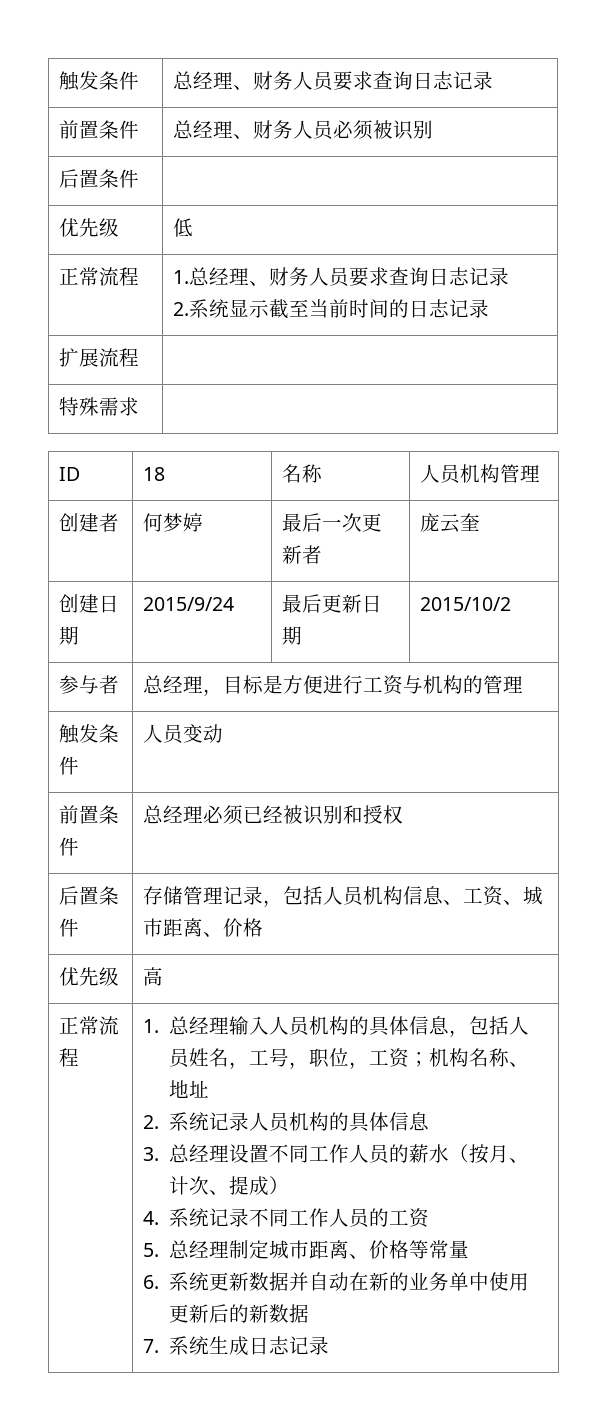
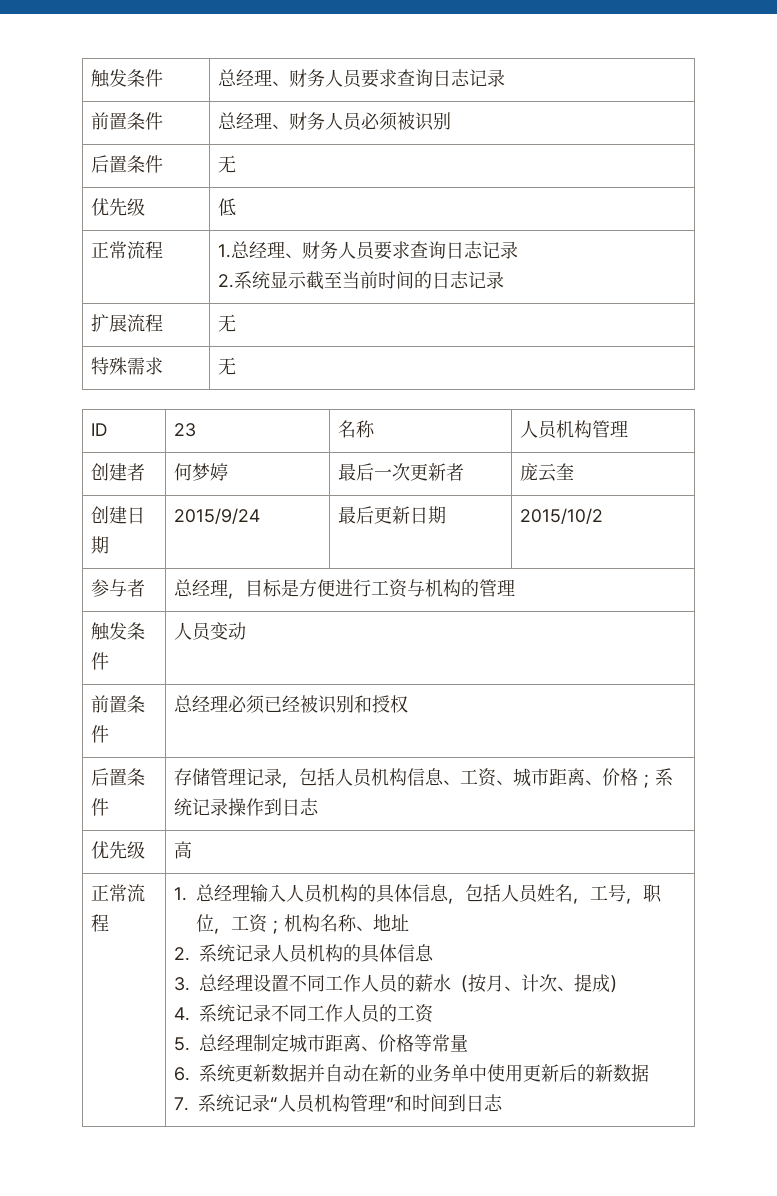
  前置条件 | 总经理、财务人员必须被识别
- 后置条件 |
+ 后置条件 | 无
- 扩展流程 |
+ 扩展流程 | 无
- 特殊需求 |
+ 特殊需求 | 无
- ID | 18 | 名称 | 人员机构管理
+ ID | 23 | 名称 | 人员机构管理
- 后置条件 | 存储管理记录，包括人员机构信息、工资、城市距离、价格
+ 后置条件 | 存储管理记录，包括人员机构信息、工资、城市距离、价格；系统记录操作到日志
- 7.系统生成日志记录
+ 7.系统记录“人员机构管理”和时间到日志

